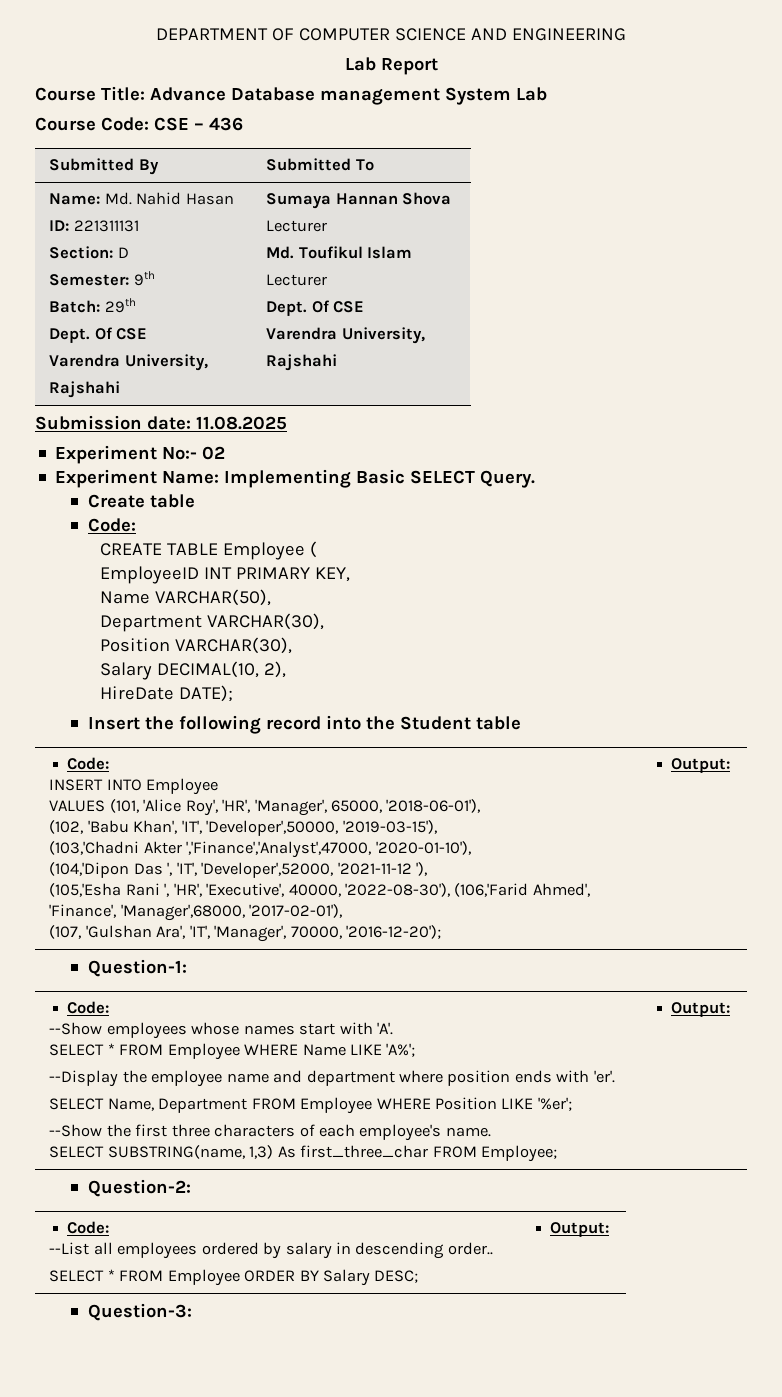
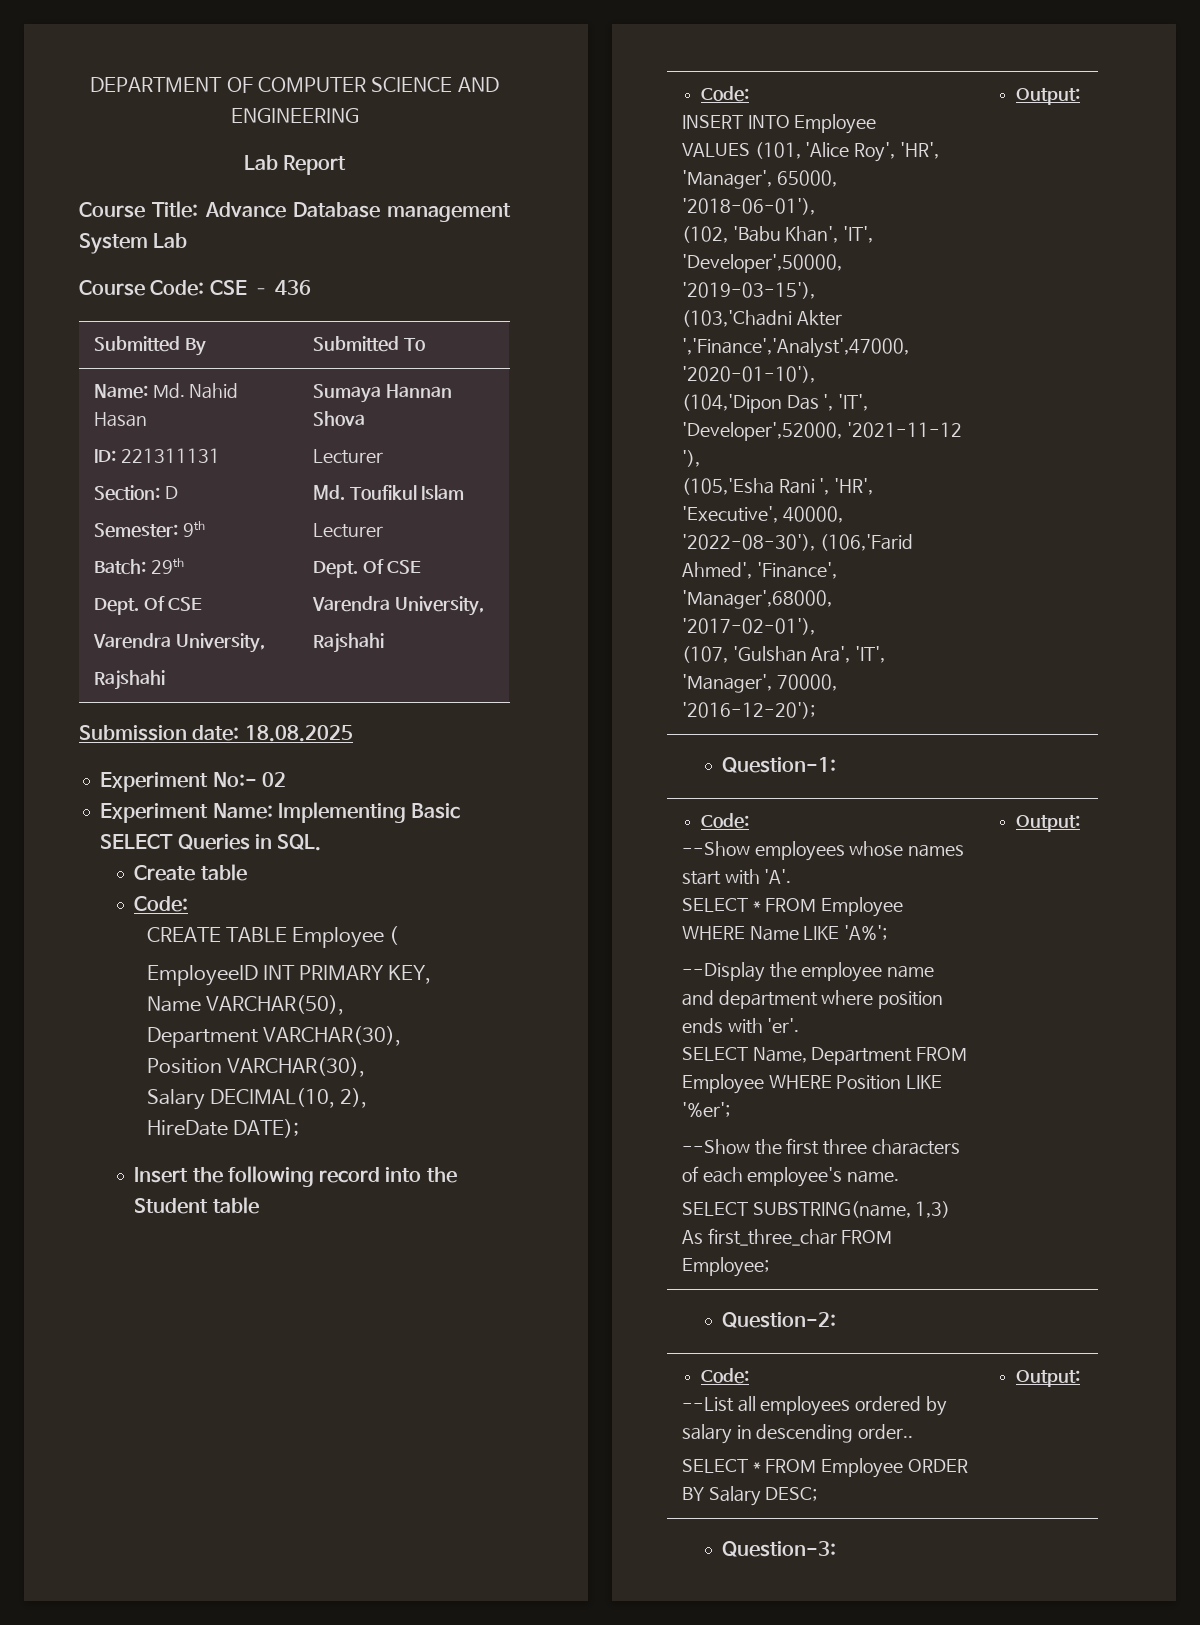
- Submission date: 11.08.2025
+ Submission date: 18.08.2025
- Experiment Name: Implementing Basic SELECT Query.
+ Experiment Name: Implementing Basic SELECT Queries in SQL.

